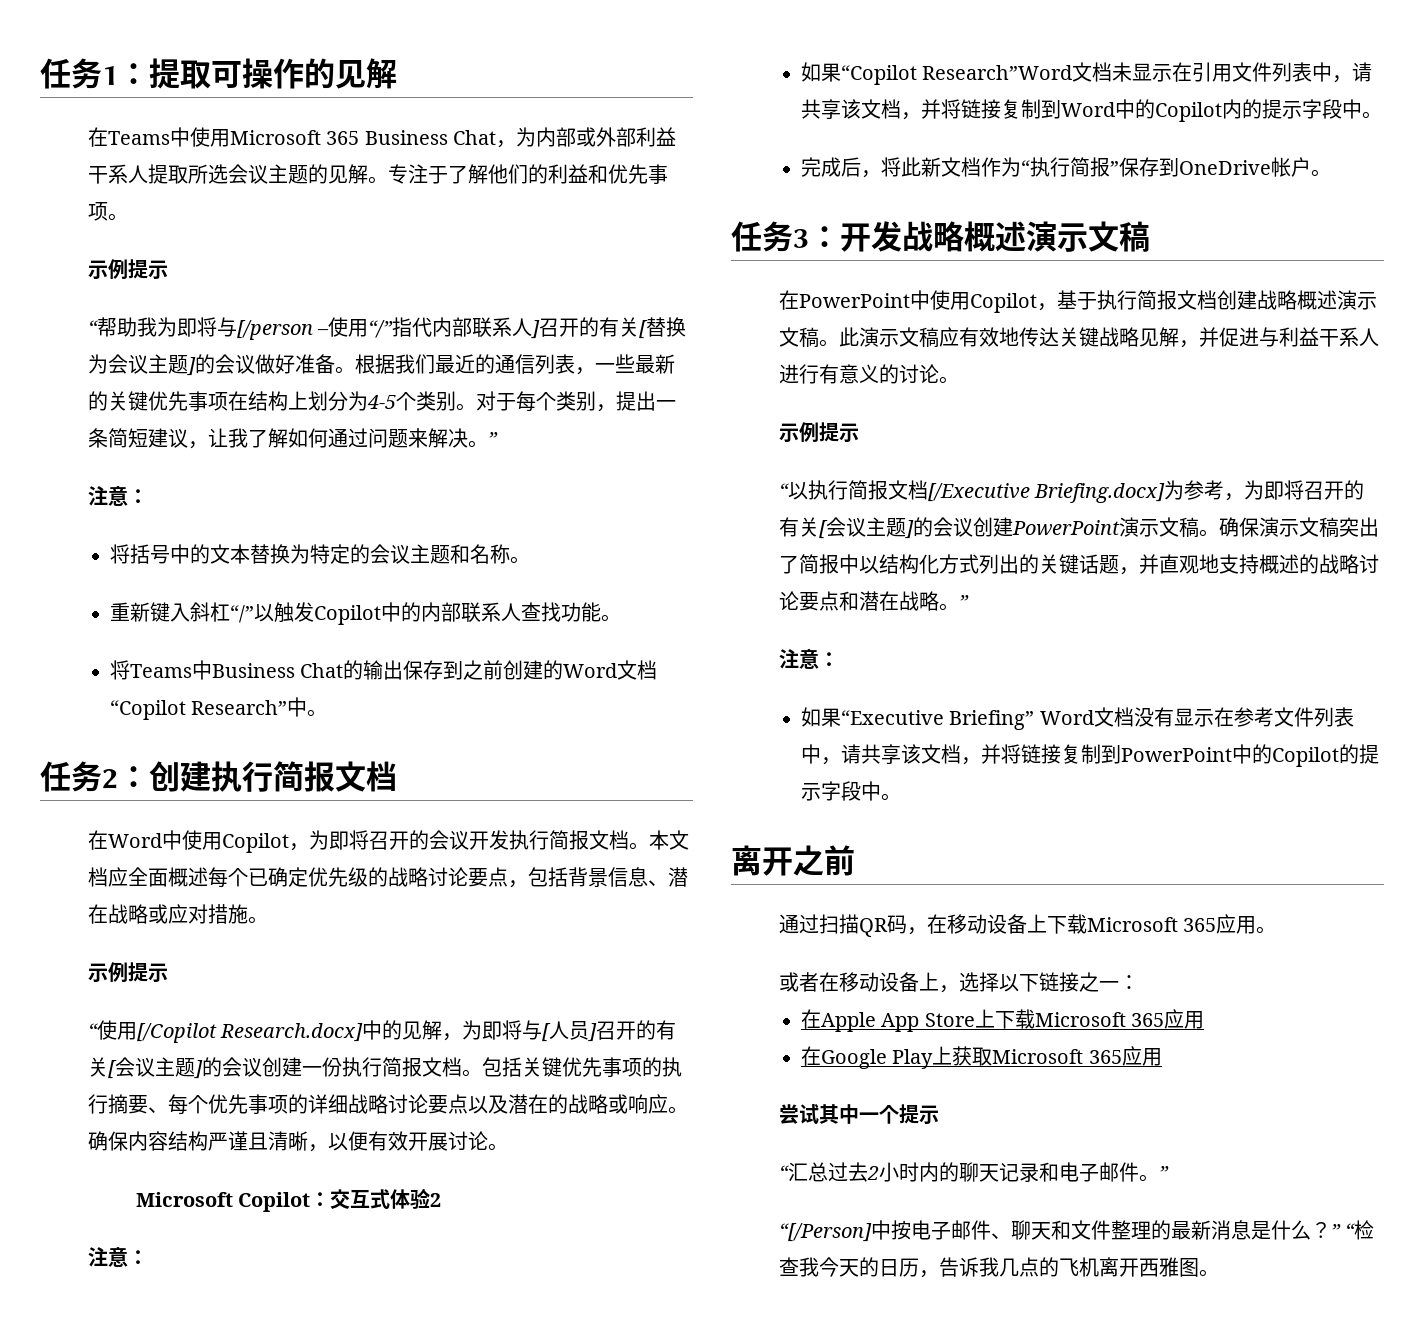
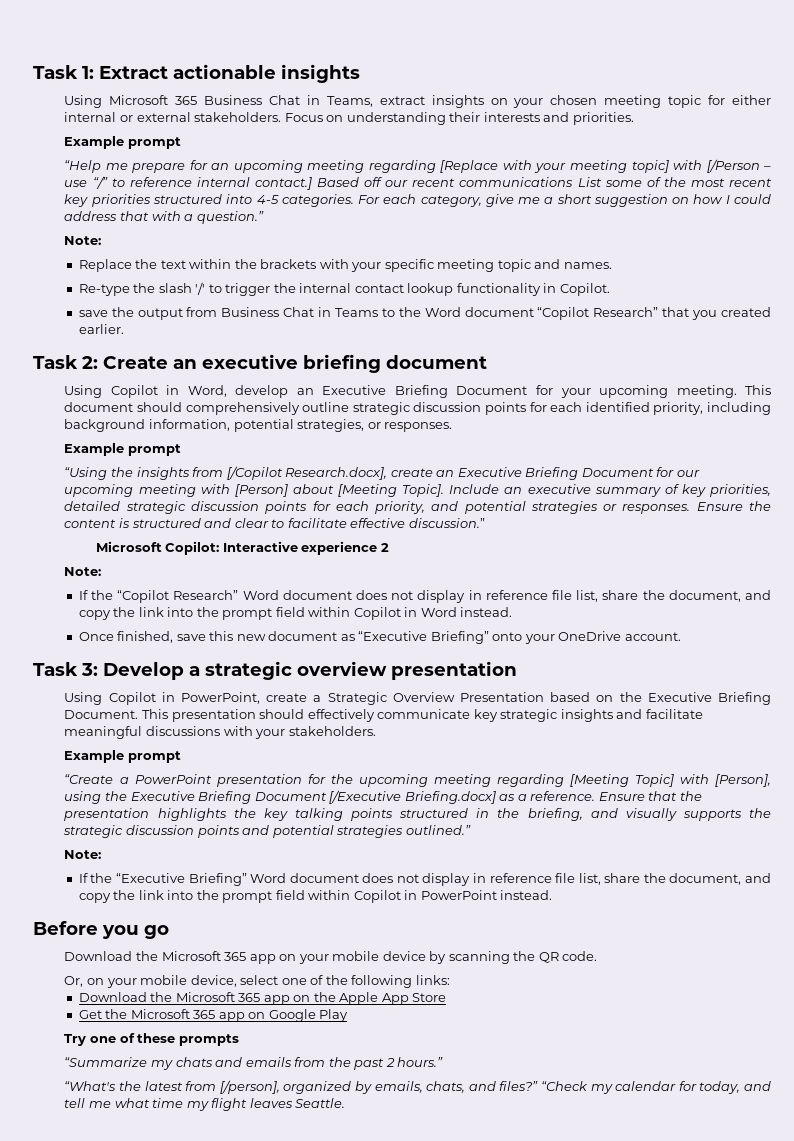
- 任务1：提取可操作的见解
- 在Teams中使用Microsoft 365 Business Chat，为内部或外部利益干系人提取所选会议主题的见解。专注于了解他们的利益和优先事项。
- 示例提示
- “帮助我为即将与[/person –使用“/”指代内部联系人]召开的有关[替换为会议主题]的会议做好准备。根据我们最近的通信列表，一些最新的关键优先事项在结构上划分为4-5个类别。对于每个类别，提出一条简短建议，让我了解如何通过问题来解决。”
- 注意：
- 将括号中的文本替换为特定的会议主题和名称。
- 重新键入斜杠“/”以触发Copilot中的内部联系人查找功能。
- 将Teams中Business Chat的输出保存到之前创建的Word文档“Copilot Research”中。
- 任务2：创建执行简报文档
- 在Word中使用Copilot，为即将召开的会议开发执行简报文档。本文档应全面概述每个已确定优先级的战略讨论要点，包括背景信息、潜在战略或应对措施。
- 示例提示
- “使用[/Copilot Research.docx]中的见解，为即将与[人员]召开的有关[会议主题]的会议创建一份执行简报文档。包括关键优先事项的执行摘要、每个优先事项的详细战略讨论要点以及潜在的战略或响应。确保内容结构严谨且清晰，以便有效开展讨论。
- Microsoft Copilot：交互式体验2
- 注意：
- 如果“Copilot Research”Word文档未显示在引用文件列表中，请共享该文档，并将链接复制到Word中的Copilot内的提示字段中。
- 完成后，将此新文档作为“执行简报”保存到OneDrive帐户。
- 任务3：开发战略概述演示文稿
- 在PowerPoint中使用Copilot，基于执行简报文档创建战略概述演示文稿。此演示文稿应有效地传达关键战略见解，并促进与利益干系人进行有意义的讨论。
- 示例提示
- “以执行简报文档[/Executive Briefing.docx]为参考，为即将召开的有关[会议主题]的会议创建PowerPoint演示文稿。确保演示文稿突出了简报中以结构化方式列出的关键话题，并直观地支持概述的战略讨论要点和潜在战略。”
- 注意：
- 如果“Executive Briefing” Word文档没有显示在参考文件列表中，请共享该文档，并将链接复制到PowerPoint中的Copilot的提示字段中。
- 离开之前
- 通过扫描QR码，在移动设备上下载Microsoft 365应用。
- 或者在移动设备上，选择以下链接之一：
- 在Apple App Store上下载Microsoft 365应用
- 在Google Play上获取Microsoft 365应用
- 尝试其中一个提示
- “汇总过去2小时内的聊天记录和电子邮件。”
- “[/Person]中按电子邮件、聊天和文件整理的最新消息是什么？” “检查我今天的日历，告诉我几点的飞机离开西雅图。
+ Task 1: Extract actionable insights
+ Using Microsoft 365 Business Chat in Teams, extract insights on your chosen meeting topic for either internal or external stakeholders. Focus on understanding their interests and priorities.
+ Example prompt
+ “Help me prepare for an upcoming meeting regarding [Replace with your meeting topic] with [/Person – use “/” to reference internal contact.] Based off our recent communications List some of the most recent key priorities structured into 4-5 categories. For each category, give me a short suggestion on how I could address that with a question.”
+ Note:
+ Replace the text within the brackets with your specific meeting topic and names.
+ Re-type the slash '/' to trigger the internal contact lookup functionality in Copilot.
+ save the output from Business Chat in Teams to the Word document “Copilot Research” that you created earlier.
+ Task 2: Create an executive briefing document
+ Using Copilot in Word, develop an Executive Briefing Document for your upcoming meeting. This document should comprehensively outline strategic discussion points for each identified priority, including background information, potential strategies, or responses.
+ Example prompt
+ “Using the insights from [/Copilot Research.docx], create an Executive Briefing Document for our upcoming meeting with [Person] about [Meeting Topic]. Include an executive summary of key priorities, detailed strategic discussion points for each priority, and potential strategies or responses. Ensure the content is structured and clear to facilitate effective discussion.”
+ Microsoft Copilot: Interactive experience 2
+ Note:
+ If the “Copilot Research” Word document does not display in reference file list, share the document, and copy the link into the prompt field within Copilot in Word instead.
+ Once finished, save this new document as “Executive Briefing” onto your OneDrive account.
+ Task 3: Develop a strategic overview presentation
+ Using Copilot in PowerPoint, create a Strategic Overview Presentation based on the Executive Briefing Document. This presentation should effectively communicate key strategic insights and facilitate meaningful discussions with your stakeholders.
+ Example prompt
+ “Create a PowerPoint presentation for the upcoming meeting regarding [Meeting Topic] with [Person], using the Executive Briefing Document [/Executive Briefing.docx] as a reference. Ensure that the presentation highlights the key talking points structured in the briefing, and visually supports the strategic discussion points and potential strategies outlined.”
+ Note:
+ If the “Executive Briefing” Word document does not display in reference file list, share the document, and copy the link into the prompt field within Copilot in PowerPoint instead.
+ Before you go
+ Download the Microsoft 365 app on your mobile device by scanning the QR code.
+ Or, on your mobile device, select one of the following links:
+ Download the Microsoft 365 app on the Apple App Store
+ Get the Microsoft 365 app on Google Play
+ Try one of these prompts
+ “Summarize my chats and emails from the past 2 hours.”
+ “What's the latest from [/person], organized by emails, chats, and files?” “Check my calendar for today, and tell me what time my flight leaves Seattle.

